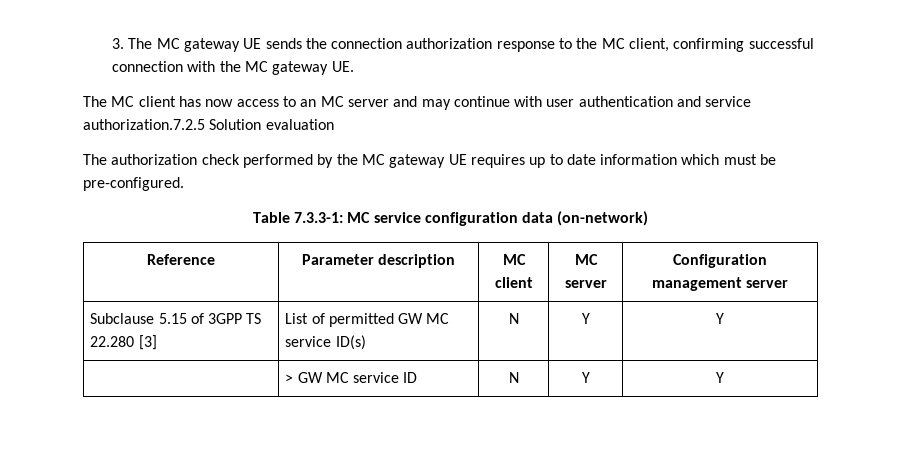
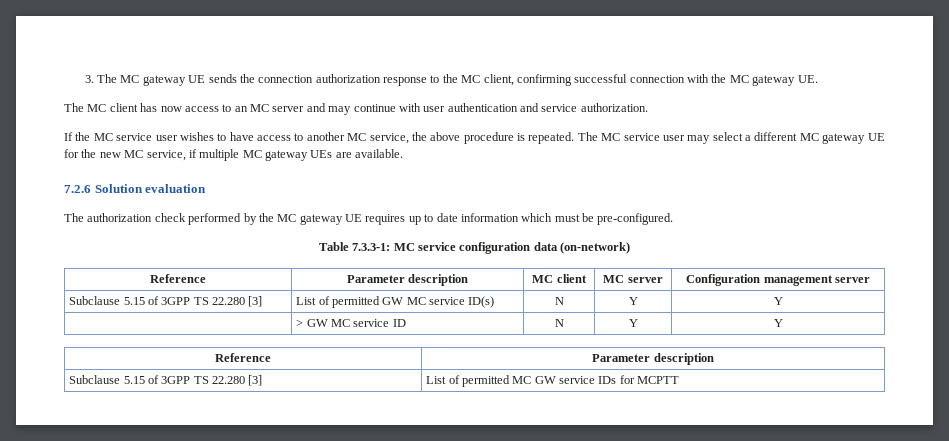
- The MC client has now access to an MC server and may continue with user authentication and service authorization.7.2.5 Solution evaluation
+ The MC client has now access to an MC server and may continue with user authentication and service authorization.
+ If the MC service user wishes to have access to another MC service, the above procedure is repeated. The MC service user may select a different MC gateway UE for the new MC service, if multiple MC gateway UEs are available.
+ 7.2.6 Solution evaluation
  | > GW MC service ID | N | Y | Y
+ Reference | Parameter description
+ Subclause 5.15 of 3GPP TS 22.280 [3] | List of permitted MC GW service IDs for MCPTT

